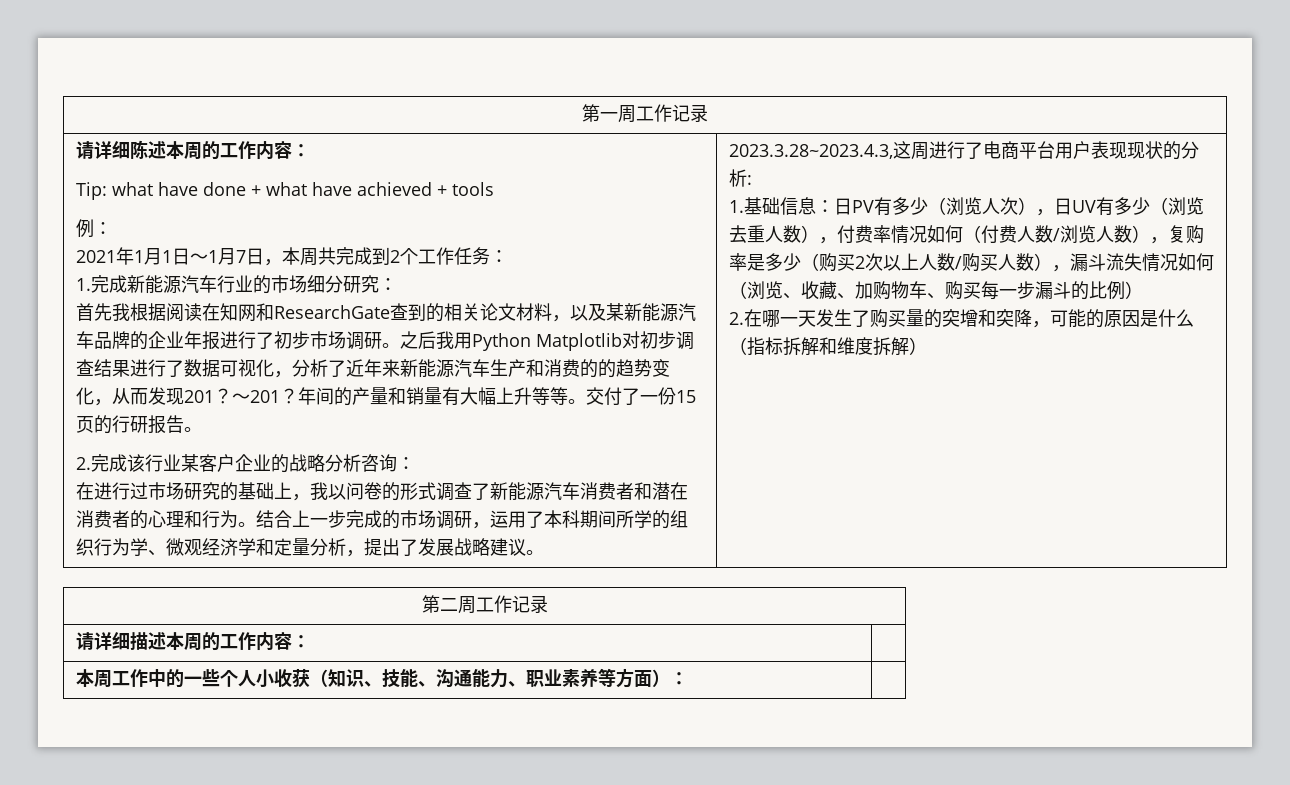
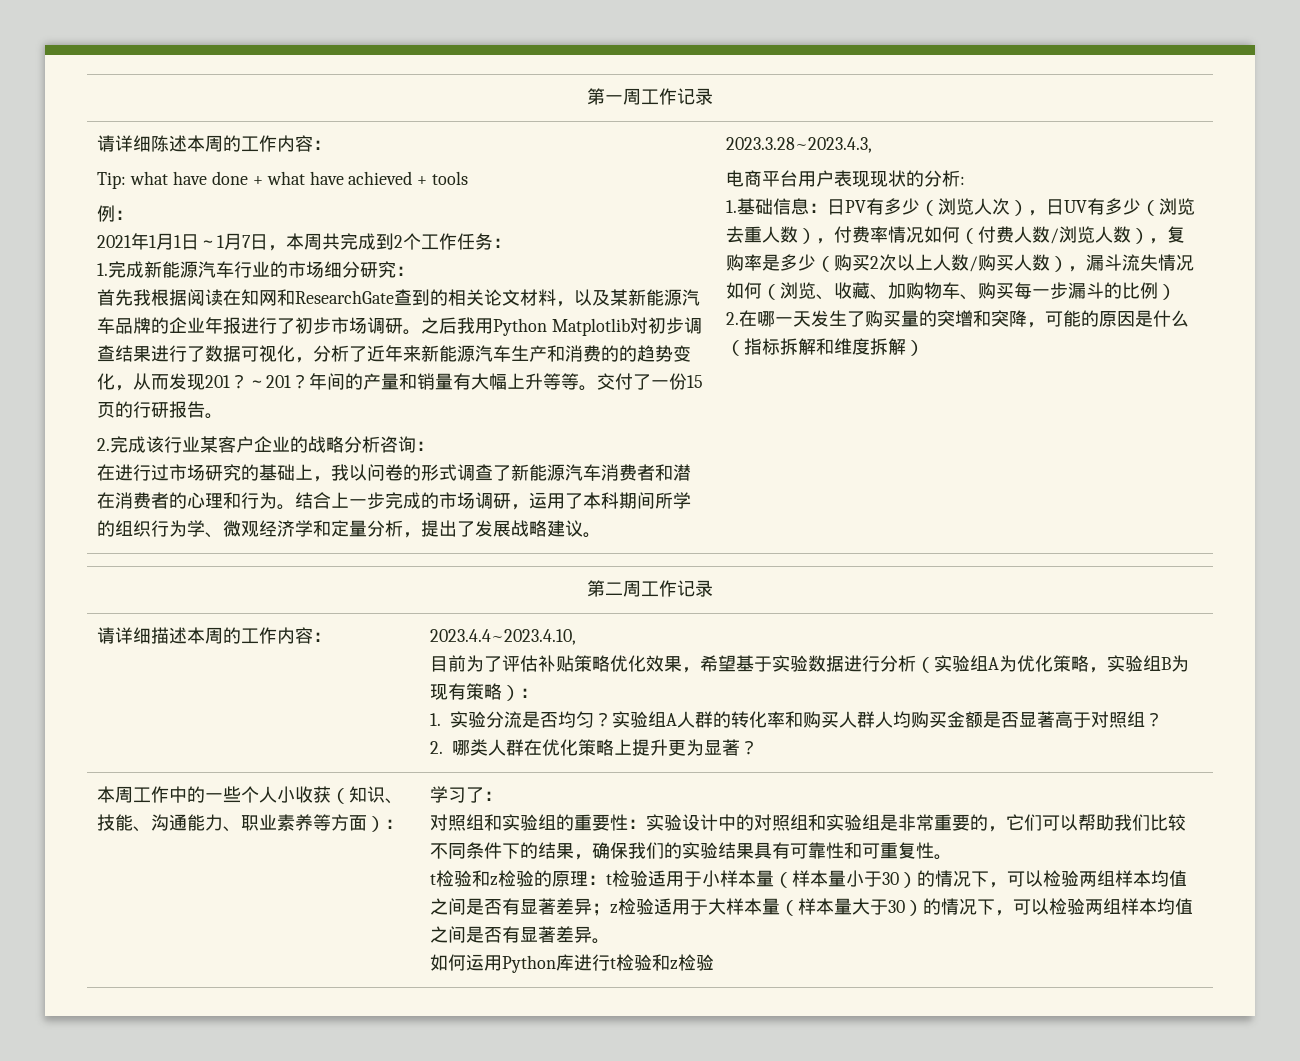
- 2023.3.28~2023.4.3,这周进行了电商平台用户表现现状的分析:
+ 2023.3.28~2023.4.3,
+ 电商平台用户表现现状的分析:
+ 2023.4.4~2023.4.10,
+ 目前为了评估补贴策略优化效果，希望基于实验数据进行分析（实验组A为优化策略，实验组B为现有策略）：
+ 1.实验分流是否均匀？实验组A人群的转化率和购买人群人均购买金额是否显著高于对照组？
+ 2.哪类人群在优化策略上提升更为显著？
+ 学习了：
+ 对照组和实验组的重要性：实验设计中的对照组和实验组是非常重要的，它们可以帮助我们比较不同条件下的结果，确保我们的实验结果具有可靠性和可重复性。
+ t检验和z检验的原理：t检验适用于小样本量（样本量小于30）的情况下，可以检验两组样本均值之间是否有显著差异；z检验适用于大样本量（样本量大于30）的情况下，可以检验两组样本均值之间是否有显著差异。
+ 如何运用Python库进行t检验和z检验

